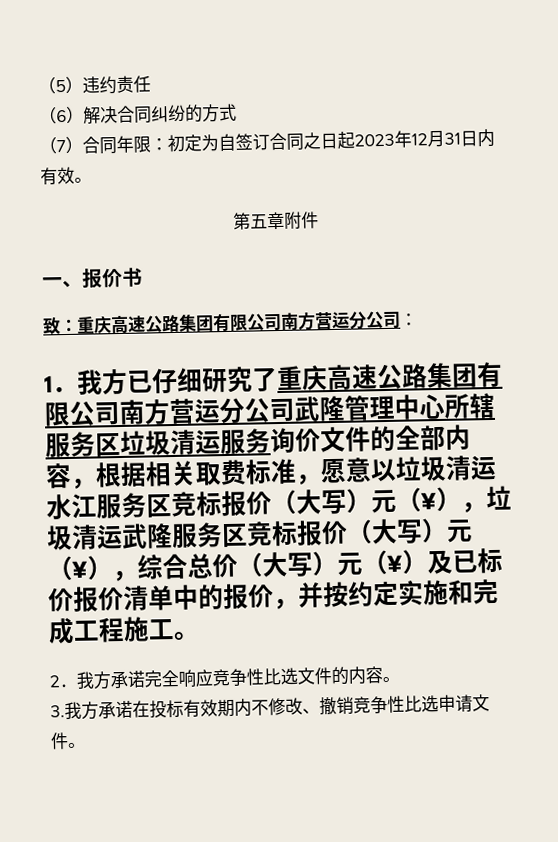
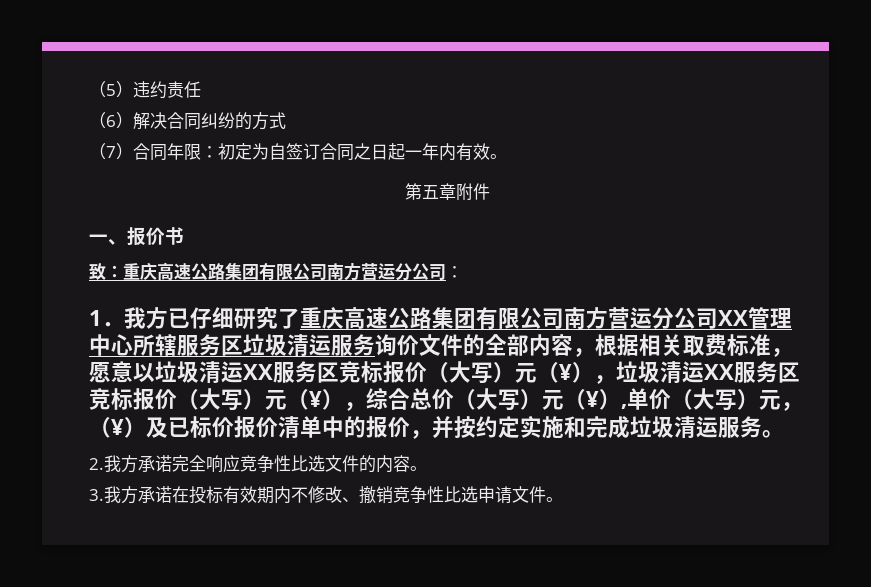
- （7）合同年限：初定为自签订合同之日起2023年12月31日内有效。
+ （7）合同年限：初定为自签订合同之日起一年内有效。
- 1．我方已仔细研究了重庆高速公路集团有限公司南方营运分公司武隆管理中心所辖服务区垃圾清运服务询价文件的全部内容，根据相关取费标准，愿意以垃圾清运水江服务区竞标报价（大写）元（¥），垃圾清运武隆服务区竞标报价（大写）元（¥），综合总价（大写）元（¥）及已标价报价清单中的报价，并按约定实施和完成工程施工。
- 2．我方承诺完全响应竞争性比选文件的内容。
+ 1．我方已仔细研究了重庆高速公路集团有限公司南方营运分公司XX管理中心所辖服务区垃圾清运服务询价文件的全部内容，根据相关取费标准，愿意以垃圾清运XX服务区竞标报价（大写）元（¥），垃圾清运XX服务区竞标报价（大写）元（¥），综合总价（大写）元（¥）,单价（大写）元，（¥）及已标价报价清单中的报价，并按约定实施和完成垃圾清运服务。
+ 2.我方承诺完全响应竞争性比选文件的内容。

